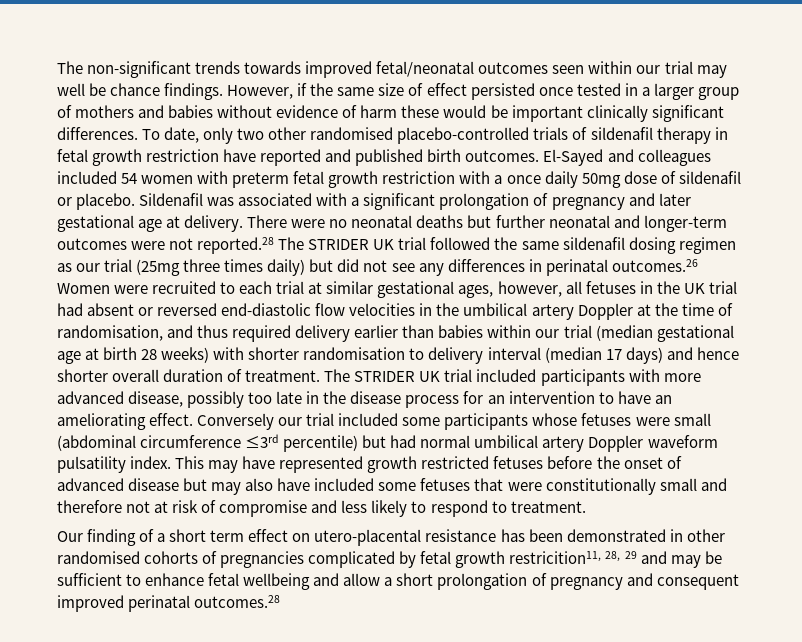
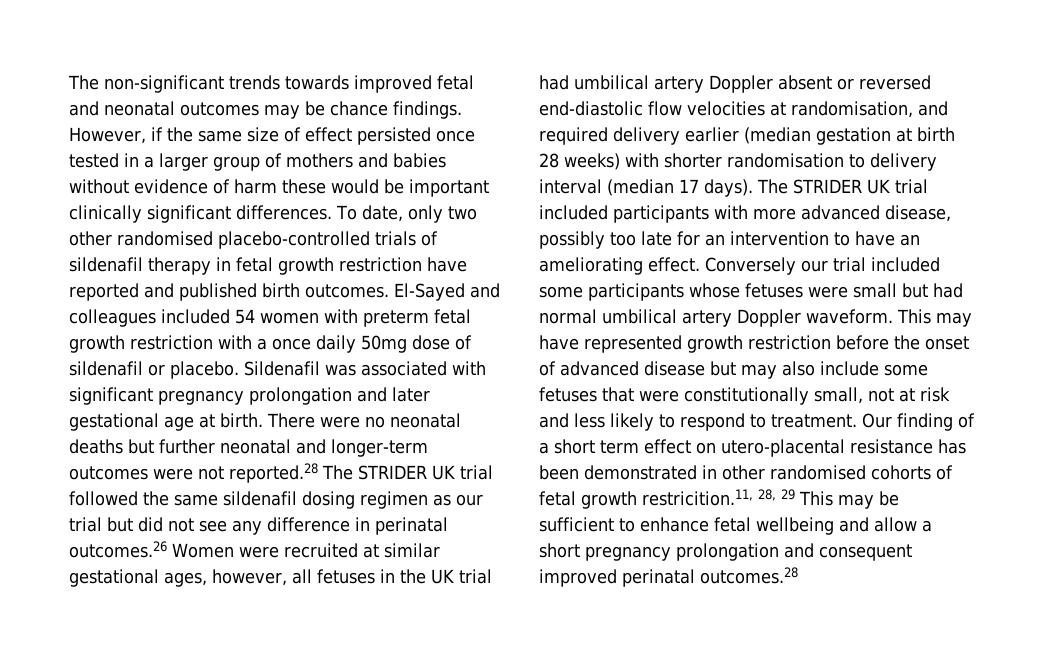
- The non-significant trends towards improved fetal/neonatal outcomes seen within our trial may well be chance findings.
+ The non-significant trends towards improved fetal and neonatal outcomes may be chance findings.
- Sildenafil was associated with a significant prolongation of pregnancy and later gestational age at delivery.
+ Sildenafil was associated with significant pregnancy prolongation and later gestational age at birth.
- There were no neonatal deaths but further neonatal and longer-term outcomes were not reported.28 The STRIDER UK trial followed the same sildenafil dosing regimen as our trial (25mg three times daily) but did not see any differences in perinatal outcomes.26 Women were recruited to each trial at similar gestational ages, however, all fetuses in the UK trial had absent or reversed end-diastolic flow velocities in the umbilical artery Doppler at the time of randomisation, and thus required delivery earlier than babies within our trial (median gestational age at birth 28 weeks) with shorter randomisation to delivery interval (median 17 days) and hence shorter overall duration of treatment.
+ There were no neonatal deaths but further neonatal and longer-term outcomes were not reported.28 The STRIDER UK trial followed the same sildenafil dosing regimen as our trial but did not see any difference in perinatal outcomes.26 Women were recruited at similar gestational ages, however, all fetuses in the UK trial had umbilical artery Doppler absent or reversed end-diastolic flow velocities at randomisation, and required delivery earlier (median gestation at birth 28 weeks) with shorter randomisation to delivery interval (median 17 days).
- The STRIDER UK trial included participants with more advanced disease, possibly too late in the disease process for an intervention to have an ameliorating effect.
+ The STRIDER UK trial included participants with more advanced disease, possibly too late for an intervention to have an ameliorating effect.
- Conversely our trial included some participants whose fetuses were small (abdominal circumference ≤3rd percentile) but had normal umbilical artery Doppler waveform pulsatility index.
+ Conversely our trial included some participants whose fetuses were small but had normal umbilical artery Doppler waveform.
- This may have represented growth restricted fetuses before the onset of advanced disease but may also have included some fetuses that were constitutionally small and therefore not at risk of compromise and less likely to respond to treatment.
- Our finding of a short term effect on utero-placental resistance has been demonstrated in other randomised cohorts of pregnancies complicated by fetal growth restricition11, 28, 29 and may be sufficient to enhance fetal wellbeing and allow a short prolongation of pregnancy and consequent improved perinatal outcomes.28
+ This may have represented growth restriction before the onset of advanced disease but may also include some fetuses that were constitutionally small, not at risk and less likely to respond to treatment. Our finding of a short term effect on utero-placental resistance has been demonstrated in other randomised cohorts of fetal growth restricition.11, 28, 29 This may be sufficient to enhance fetal wellbeing and allow a short pregnancy prolongation and consequent improved perinatal outcomes.28

